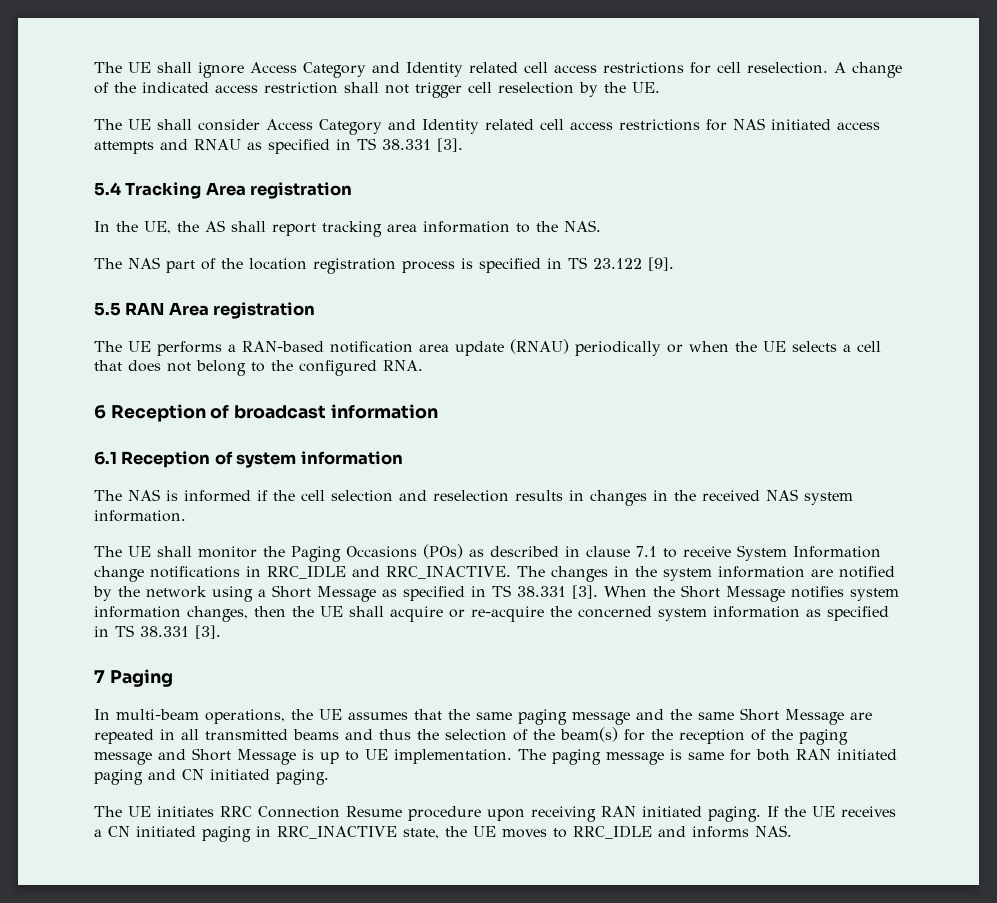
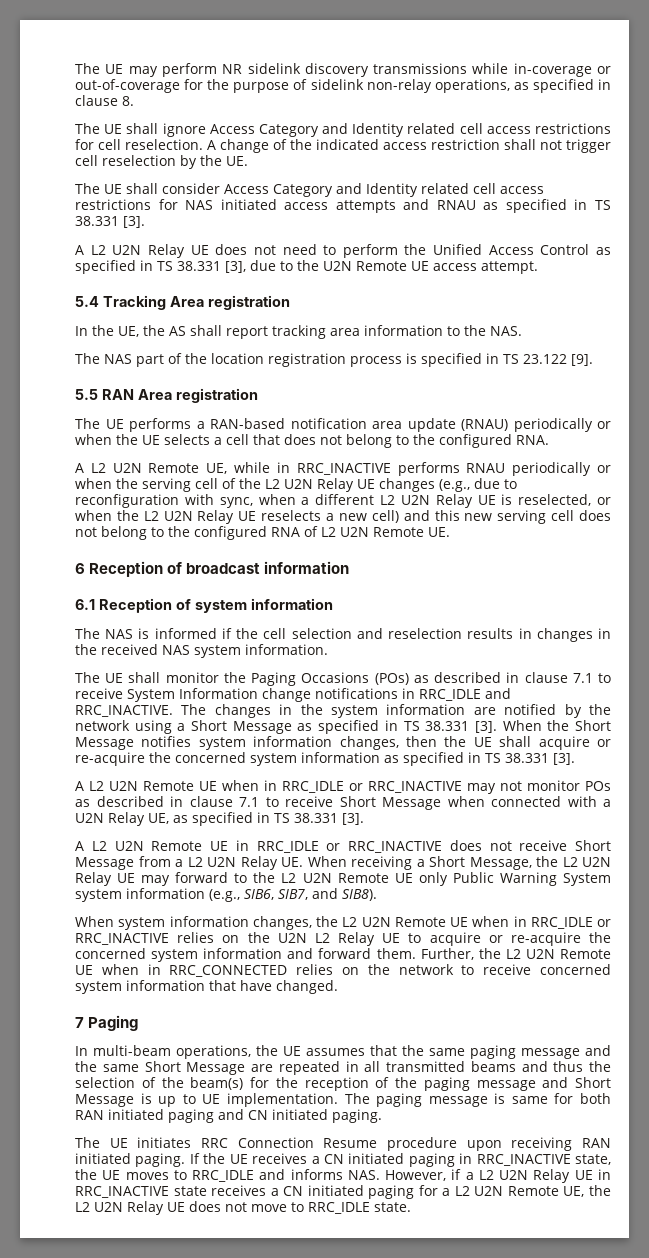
+ The UE may perform NR sidelink discovery transmissions while in-coverage or out-of-coverage for the purpose of sidelink non-relay operations, as specified in clause 8.
+ A L2 U2N Relay UE does not need to perform the Unified Access Control as specified in TS 38.331 [3], due to the U2N Remote UE access attempt.
+ A L2 U2N Remote UE, while in RRC_INACTIVE performs RNAU periodically or when the serving cell of the L2 U2N Relay UE changes (e.g., due to reconfiguration with sync, when a different L2 U2N Relay UE is reselected, or when the L2 U2N Relay UE reselects a new cell) and this new serving cell does not belong to the configured RNA of L2 U2N Remote UE.
+ A L2 U2N Remote UE when in RRC_IDLE or RRC_INACTIVE may not monitor POs as described in clause 7.1 to receive Short Message when connected with a U2N Relay UE, as specified in TS 38.331 [3].
+ A L2 U2N Remote UE in RRC_IDLE or RRC_INACTIVE does not receive Short Message from a L2 U2N Relay UE. When receiving a Short Message, the L2 U2N Relay UE may forward to the L2 U2N Remote UE only Public Warning System system information (e.g., SIB6, SIB7, and SIB8).
+ When system information changes, the L2 U2N Remote UE when in RRC_IDLE or RRC_INACTIVE relies on the U2N L2 Relay UE to acquire or re-acquire the concerned system information and forward them. Further, the L2 U2N Remote UE when in RRC_CONNECTED relies on the network to receive concerned system information that have changed.
- If the UE receives a CN initiated paging in RRC_INACTIVE state, the UE moves to RRC_IDLE and informs NAS.
+ If the UE receives a CN initiated paging in RRC_INACTIVE state, the UE moves to RRC_IDLE and informs NAS. However, if a L2 U2N Relay UE in RRC_INACTIVE state receives a CN initiated paging for a L2 U2N Remote UE, the L2 U2N Relay UE does not move to RRC_IDLE state.

